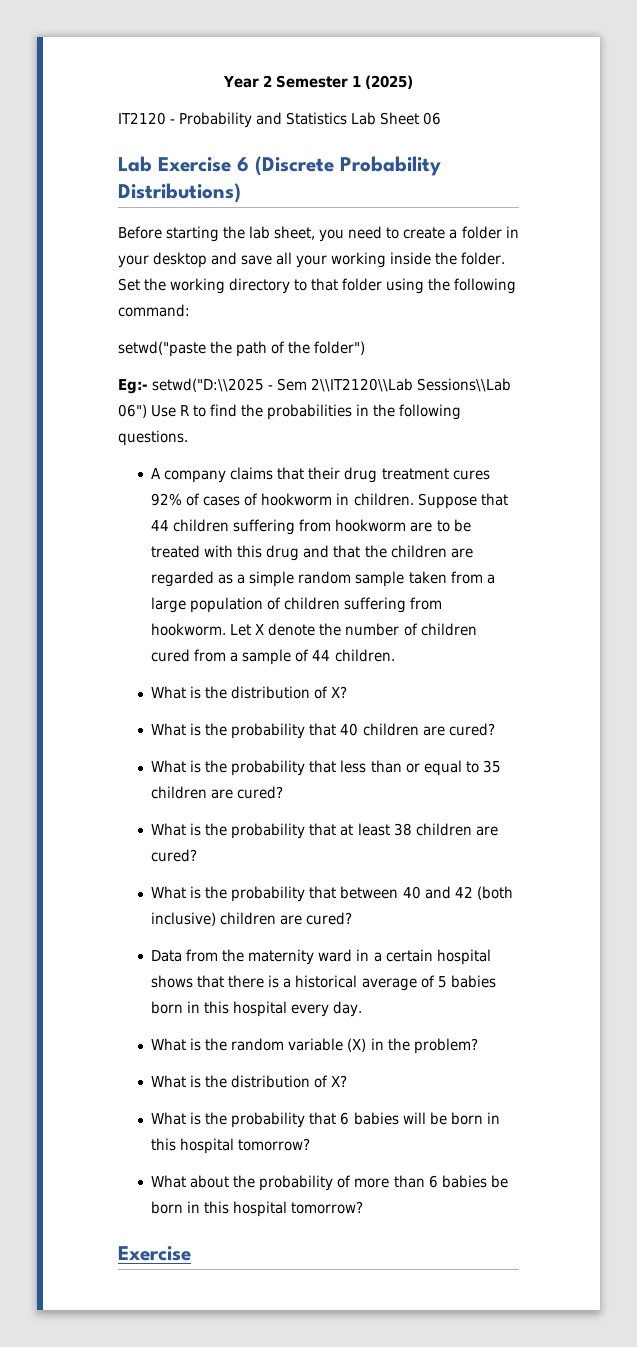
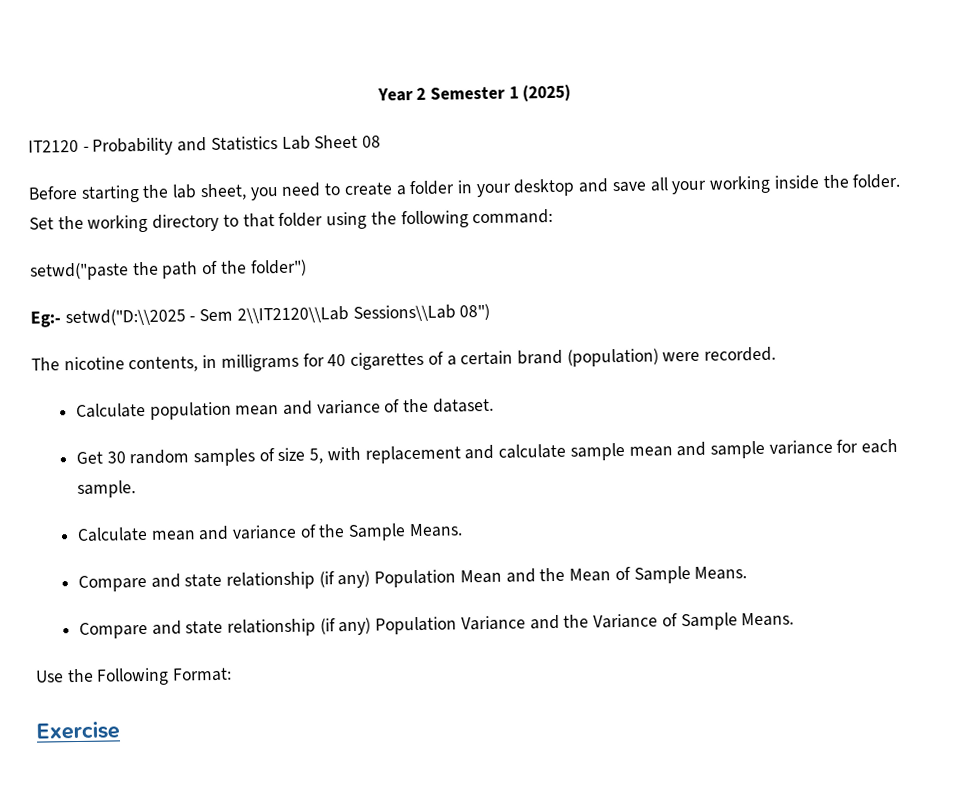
- IT2120 - Probability and Statistics Lab Sheet 06
- Lab Exercise 6 (Discrete Probability Distributions)
+ IT2120 - Probability and Statistics Lab Sheet 08
- Eg:- setwd("D:\\2025 - Sem 2\\IT2120\\Lab Sessions\\Lab 06") Use R to find the probabilities in the following questions.
- A company claims that their drug treatment cures 92% of cases of hookworm in children. Suppose that 44 children suffering from hookworm are to be treated with this drug and that the children are regarded as a simple random sample taken from a large population of children suffering from hookworm. Let X denote the number of children cured from a sample of 44 children.
- What is the distribution of X?
- What is the probability that 40 children are cured?
- What is the probability that less than or equal to 35 children are cured?
- What is the probability that at least 38 children are cured?
- What is the probability that between 40 and 42 (both inclusive) children are cured?
- Data from the maternity ward in a certain hospital shows that there is a historical average of 5 babies born in this hospital every day.
- What is the random variable (X) in the problem?
- What is the distribution of X?
- What is the probability that 6 babies will be born in this hospital tomorrow?
- What about the probability of more than 6 babies be born in this hospital tomorrow?
+ Eg:- setwd("D:\\2025 - Sem 2\\IT2120\\Lab Sessions\\Lab 08")
+ The nicotine contents, in milligrams for 40 cigarettes of a certain brand (population) were recorded.
+ Calculate population mean and variance of the dataset.
+ Get 30 random samples of size 5, with replacement and calculate sample mean and sample variance for each sample.
+ Calculate mean and variance of the Sample Means.
+ Compare and state relationship (if any) Population Mean and the Mean of Sample Means.
+ Compare and state relationship (if any) Population Variance and the Variance of Sample Means.
+ Use the Following Format:

